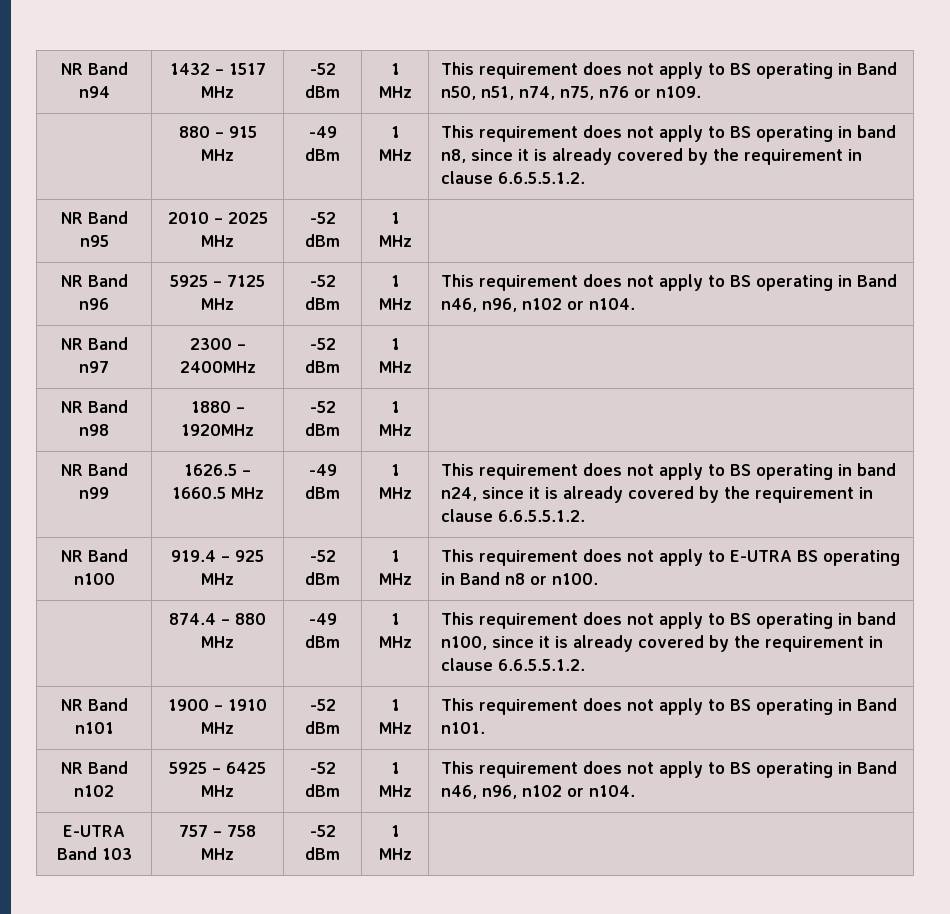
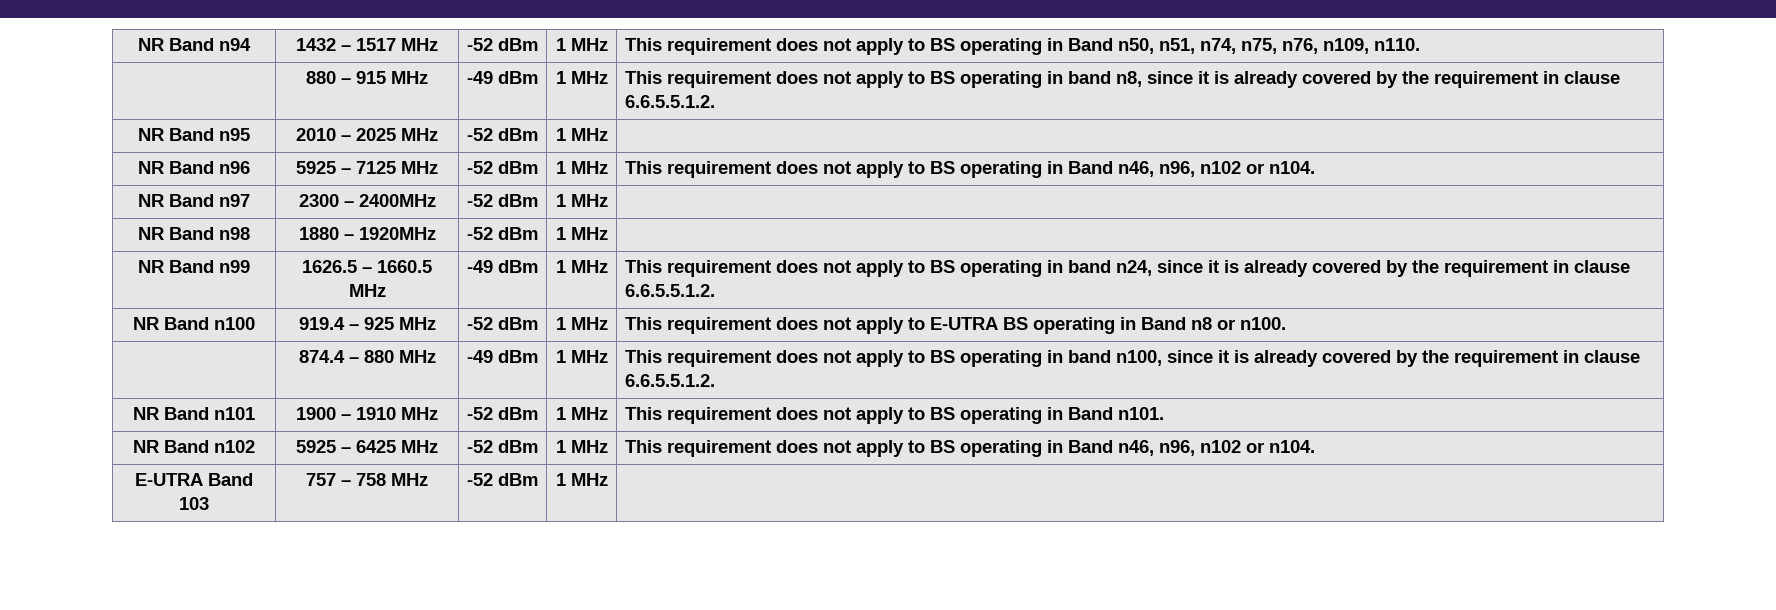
- NR Band n94 | 1432 – 1517 MHz | -52 dBm | 1 MHz | This requirement does not apply to BS operating in Band n50, n51, n74, n75, n76 or n109.
+ NR Band n94 | 1432 – 1517 MHz | -52 dBm | 1 MHz | This requirement does not apply to BS operating in Band n50, n51, n74, n75, n76, n109, n110.

